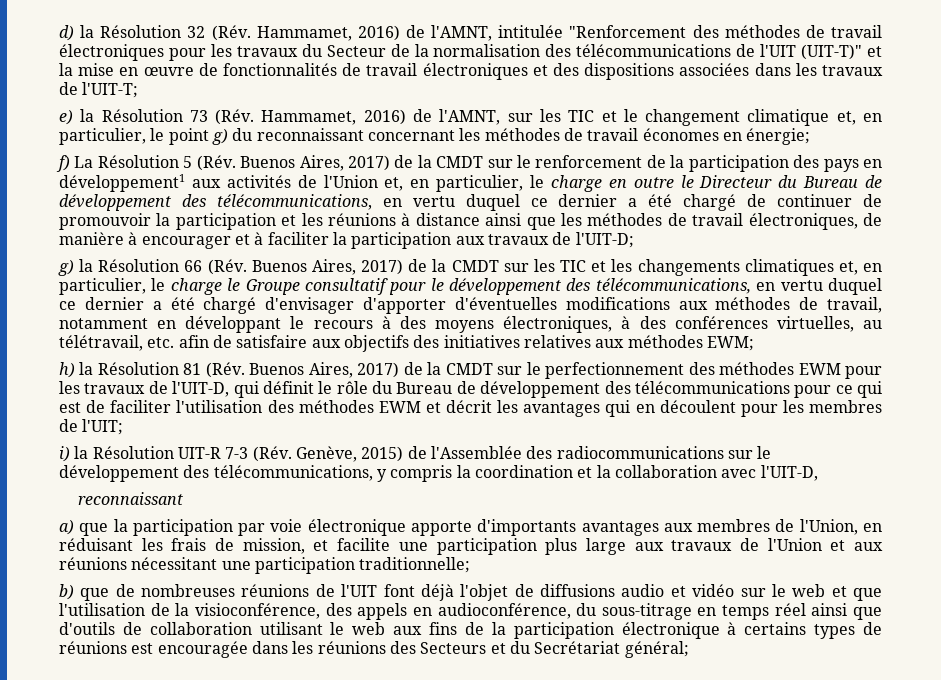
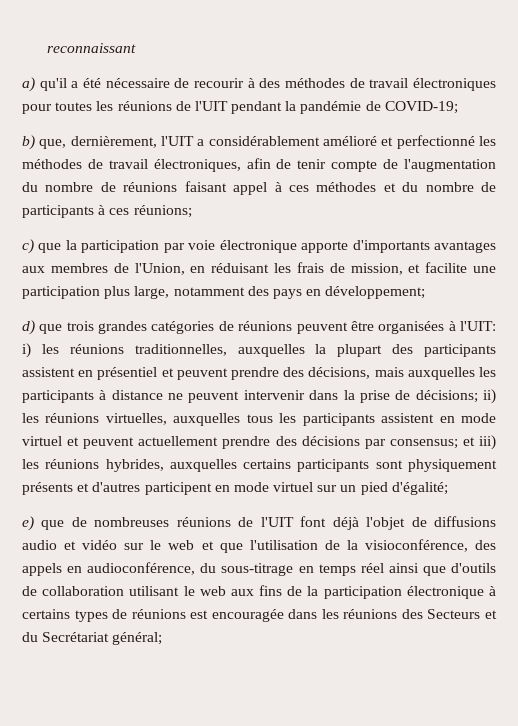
- d) la Résolution 32 (Rév. Hammamet, 2016) de l'AMNT, intitulée "Renforcement des méthodes de travail électroniques pour les travaux du Secteur de la normalisation des télécommunications de l'UIT (UIT-T)" et la mise en œuvre de fonctionnalités de travail électroniques et des dispositions associées dans les travaux de l'UIT-T;
- e) la Résolution 73 (Rév. Hammamet, 2016) de l'AMNT, sur les TIC et le changement climatique et, en particulier, le point g) du reconnaissant concernant les méthodes de travail économes en énergie;
- f) La Résolution 5 (Rév. Buenos Aires, 2017) de la CMDT sur le renforcement de la participation des pays en développement1 aux activités de l'Union et, en particulier, le charge en outre le Directeur du Bureau de développement des télécommunications, en vertu duquel ce dernier a été chargé de continuer de promouvoir la participation et les réunions à distance ainsi que les méthodes de travail électroniques, de manière à encourager et à faciliter la participation aux travaux de l'UIT-D;
- g) la Résolution 66 (Rév. Buenos Aires, 2017) de la CMDT sur les TIC et les changements climatiques et, en particulier, le charge le Groupe consultatif pour le développement des télécommunications, en vertu duquel ce dernier a été chargé d'envisager d'apporter d'éventuelles modifications aux méthodes de travail, notamment en développant le recours à des moyens électroniques, à des conférences virtuelles, au télétravail, etc. afin de satisfaire aux objectifs des initiatives relatives aux méthodes EWM;
- h) la Résolution 81 (Rév. Buenos Aires, 2017) de la CMDT sur le perfectionnement des méthodes EWM pour les travaux de l'UIT-D, qui définit le rôle du Bureau de développement des télécommunications pour ce qui est de faciliter l'utilisation des méthodes EWM et décrit les avantages qui en découlent pour les membres de l'UIT;
- i) la Résolution UIT-R 7-3 (Rév. Genève, 2015) de l'Assemblée des radiocommunications sur le développement des télécommunications, y compris la coordination et la collaboration avec l'UIT-D,
  reconnaissant
- a) que la participation par voie électronique apporte d'importants avantages aux membres de l'Union, en réduisant les frais de mission, et facilite une participation plus large aux travaux de l'Union et aux réunions nécessitant une participation traditionnelle;
- b) que de nombreuses réunions de l'UIT font déjà l'objet de diffusions audio et vidéo sur le web et que l'utilisation de la visioconférence, des appels en audioconférence, du sous-titrage en temps réel ainsi que d'outils de collaboration utilisant le web aux fins de la participation électronique à certains types de réunions est encouragée dans les réunions des Secteurs et du Secrétariat général;
+ a) qu'il a été nécessaire de recourir à des méthodes de travail électroniques pour toutes les réunions de l'UIT pendant la pandémie de COVID-19;
+ b) que, dernièrement, l'UIT a considérablement amélioré et perfectionné les méthodes de travail électroniques, afin de tenir compte de l'augmentation du nombre de réunions faisant appel à ces méthodes et du nombre de participants à ces réunions;
+ c) que la participation par voie électronique apporte d'importants avantages aux membres de l'Union, en réduisant les frais de mission, et facilite une participation plus large, notamment des pays en développement;
+ d) que trois grandes catégories de réunions peuvent être organisées à l'UIT: i) les réunions traditionnelles, auxquelles la plupart des participants assistent en présentiel et peuvent prendre des décisions, mais auxquelles les participants à distance ne peuvent intervenir dans la prise de décisions; ii) les réunions virtuelles, auxquelles tous les participants assistent en mode virtuel et peuvent actuellement prendre des décisions par consensus; et iii) les réunions hybrides, auxquelles certains participants sont physiquement présents et d'autres participent en mode virtuel sur un pied d'égalité;
+ e) que de nombreuses réunions de l'UIT font déjà l'objet de diffusions audio et vidéo sur le web et que l'utilisation de la visioconférence, des appels en audioconférence, du sous-titrage en temps réel ainsi que d'outils de collaboration utilisant le web aux fins de la participation électronique à certains types de réunions est encouragée dans les réunions des Secteurs et du Secrétariat général;

